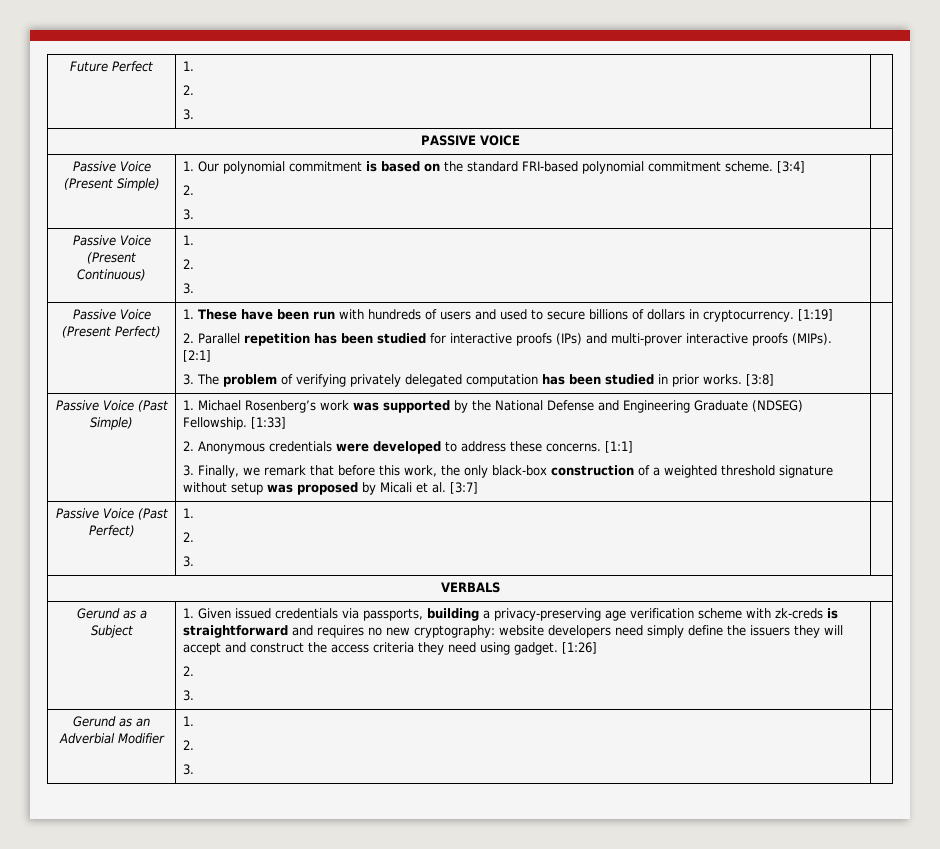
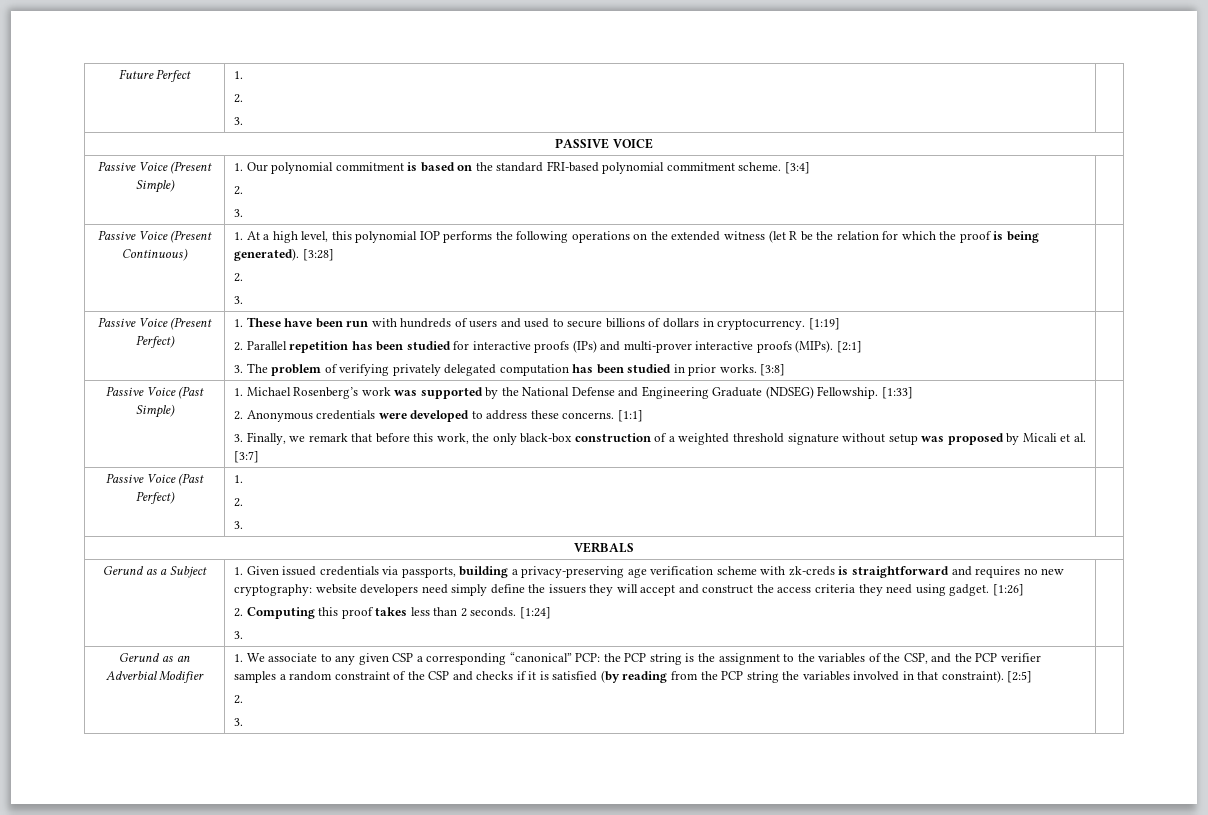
- Passive Voice (Present Continuous) | 1.
+ Passive Voice (Present Continuous) | 1. At a high level, this polynomial IOP performs the following operations on the extended witness (let R be the relation for which the proof is being generated). [3:28]
  [1:26]
- 2.
+ 2. Computing this proof takes less than 2 seconds. [1:24]
- Gerund as an Adverbial Modifier | 1.
+ Gerund as an Adverbial Modifier | 1. We associate to any given CSP a corresponding “canonical” PCP: the PCP string is the assignment to the variables of the CSP, and the PCP verifier samples a random constraint of the CSP and checks if it is satisfied (by reading from the PCP string the variables involved in that constraint). [2:5]

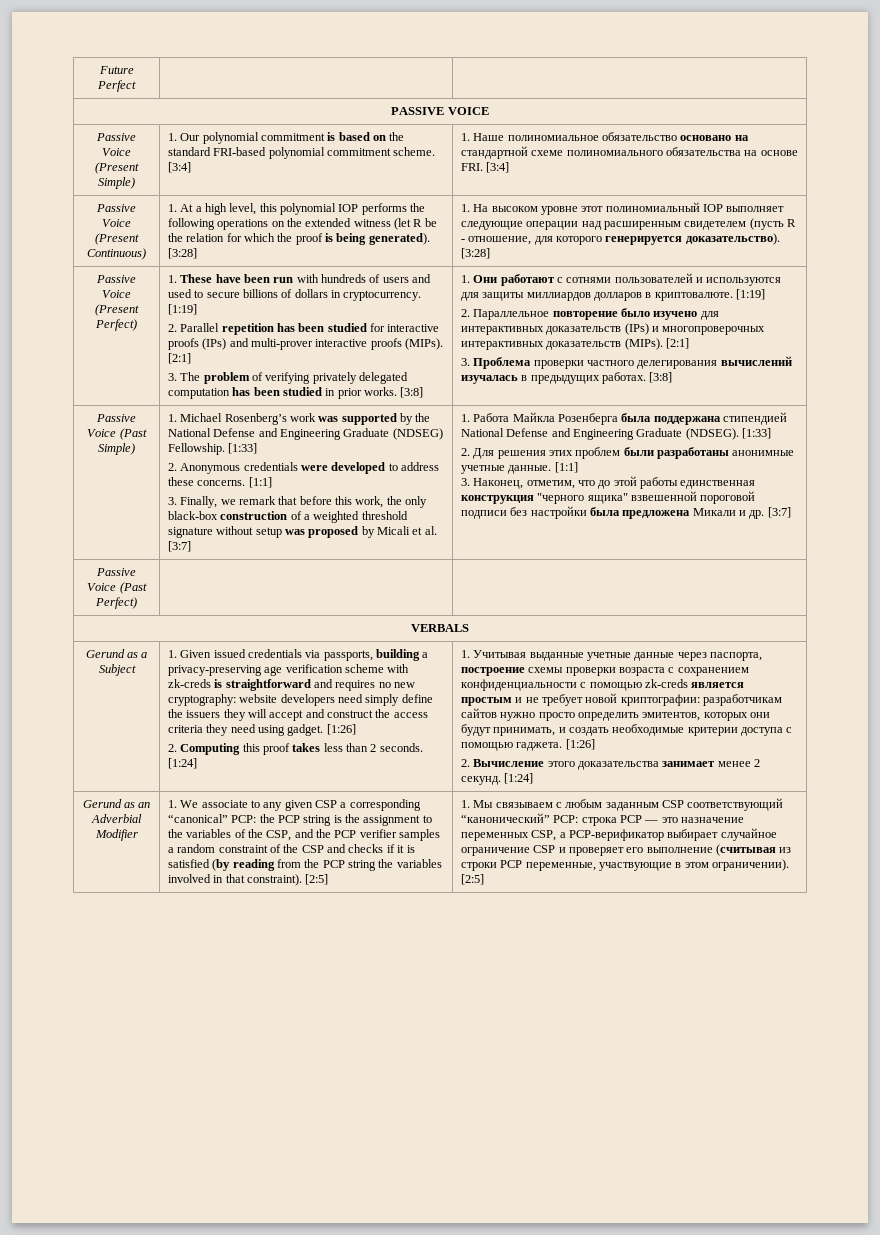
- Future Perfect | 1.
- 2.
- 3. |
+ Future Perfect | |
- Passive Voice (Present Simple) | 1. Our polynomial commitment is based on the standard FRI-based polynomial commitment scheme. [3:4]
- 2.
- 3. |
+ Passive Voice (Present Simple) | 1. Our polynomial commitment is based on the standard FRI-based polynomial commitment scheme. [3:4] | 1. Наше полиномиальное обязательство основано на стандартной схеме полиномиального обязательства на основе FRI. [3:4]
- [3:28]
- 2.
- 3.
+ [3:28] | 1. На высоком уровне этот полиномиальный IOP выполняет следующие операции над расширенным свидетелем (пусть R - отношение, для которого генерируется доказательство). [3:28]
+ 1. Они работают с сотнями пользователей и используются для защиты миллиардов долларов в криптовалюте. [1:19]
+ 2. Параллельное повторение было изучено для интерактивных доказательств (IPs) и многопроверочных интерактивных доказательств (MIPs). [2:1]
+ 3. Проблема проверки частного делегирования вычислений изучалась в предыдущих работах. [3:8]
+ 1. Работа Майкла Розенберга была поддержана стипендией National Defense and Engineering Graduate (NDSEG). [1:33]
+ 2. Для решения этих проблем были разработаны анонимные учетные данные. [1:1]
+ 3. Наконец, отметим, что до этой работы единственная конструкция "черного ящика" взвешенной пороговой подписи без настройки была предложена Микали и др. [3:7]
- Passive Voice (Past Perfect) | 1.
- 2.
- 3. |
+ Passive Voice (Past Perfect) | |
- [1:24]
- 3.
+ [1:24] | 1. Учитывая выданные учетные данные через паспорта, построение схемы проверки возраста с сохранением конфиденциальности с помощью zk-creds является простым и не требует новой криптографии: разработчикам сайтов нужно просто определить эмитентов, которых они будут принимать, и создать необходимые критерии доступа с помощью гаджета. [1:26]
+ 2. Вычисление этого доказательства занимает менее 2 секунд. [1:24]
- [2:5]
- 2.
- 3.
+ [2:5] | 1. Мы связываем с любым заданным CSP соответствующий “канонический” PCP: строка PCP — это назначение переменных CSP, а PCP-верификатор выбирает случайное ограничение CSP и проверяет его выполнение (считывая из строки PCP переменные, участвующие в этом ограничении). [2:5]

